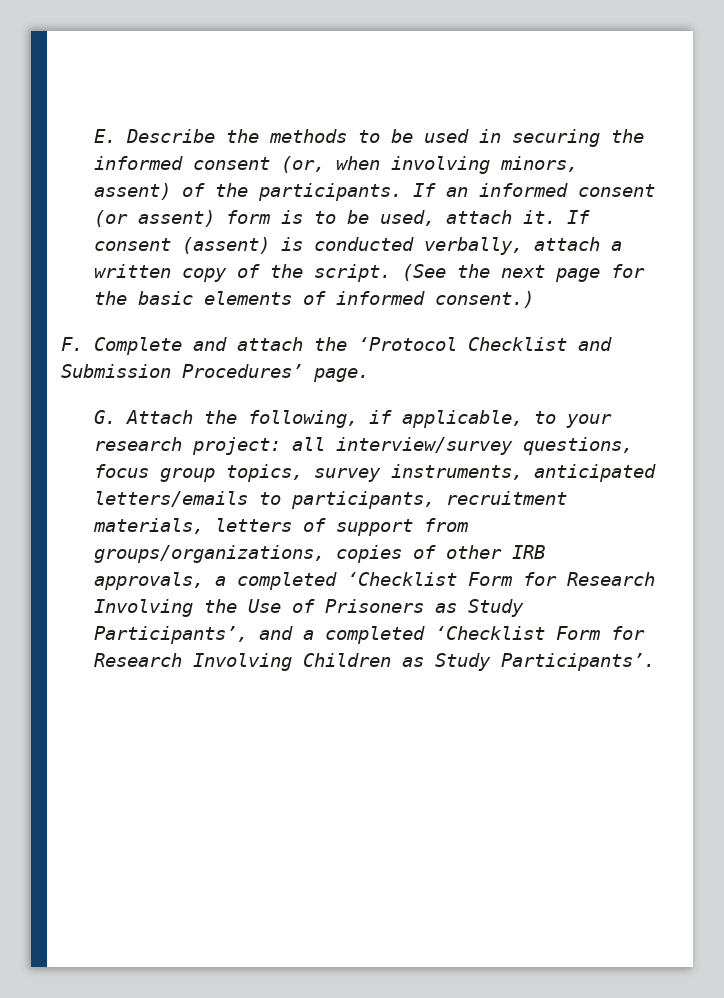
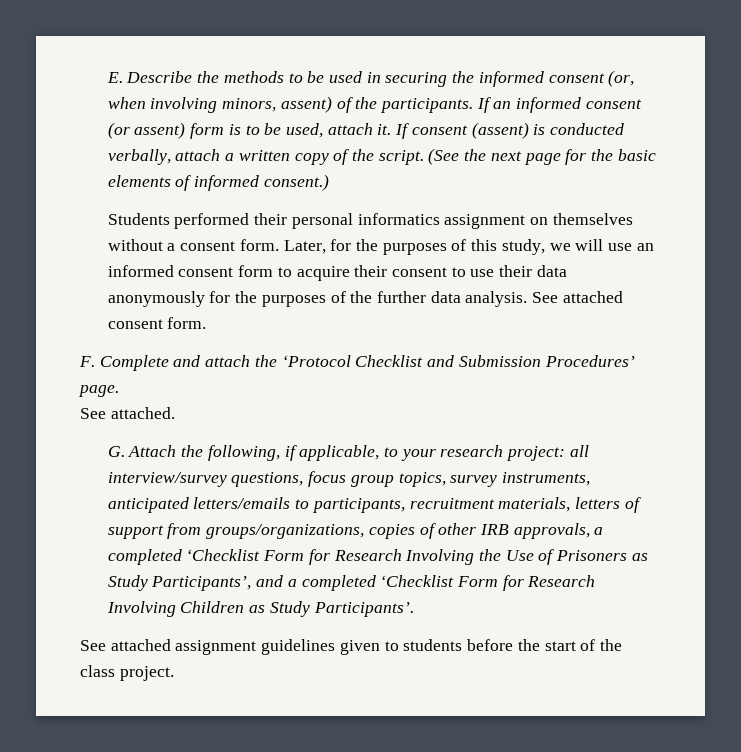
+ Students performed their personal informatics assignment on themselves without a consent form. Later, for the purposes of this study, we will use an informed consent form to acquire their consent to use their data anonymously for the purposes of the further data analysis. See attached consent form.
+ See attached.
+ See attached assignment guidelines given to students before the start of the class project.

